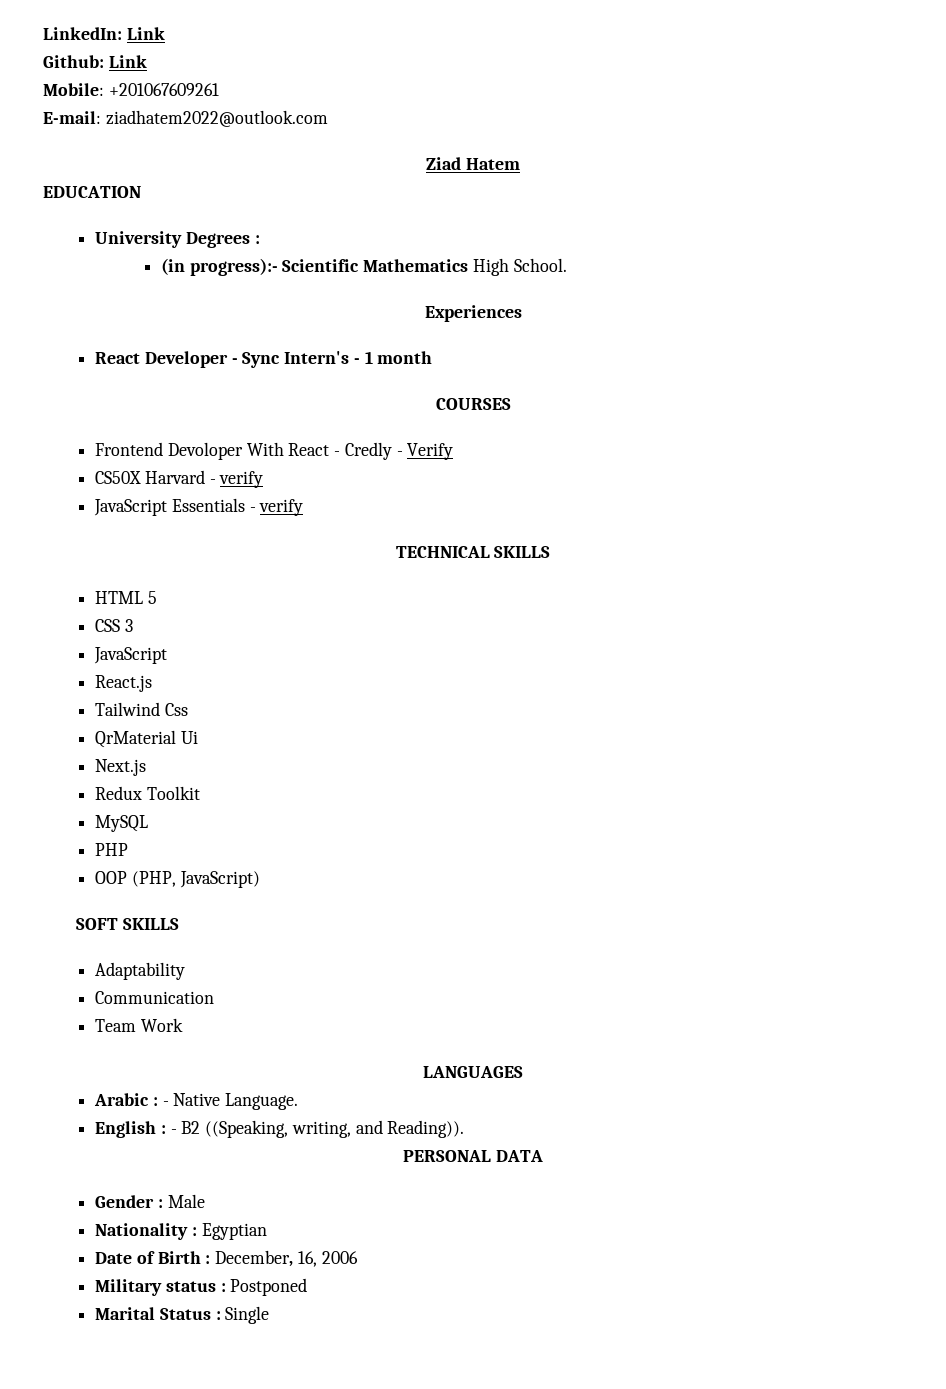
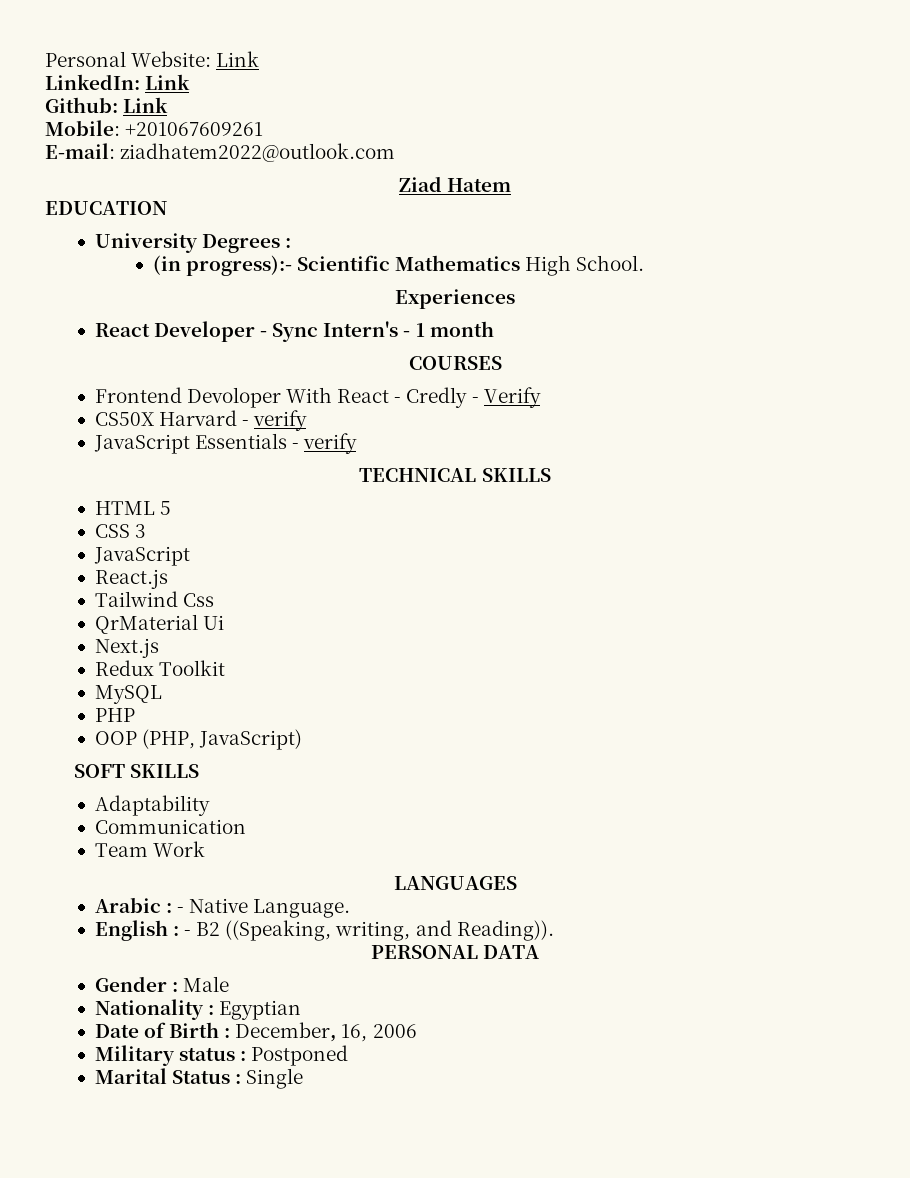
+ Personal Website: Link

